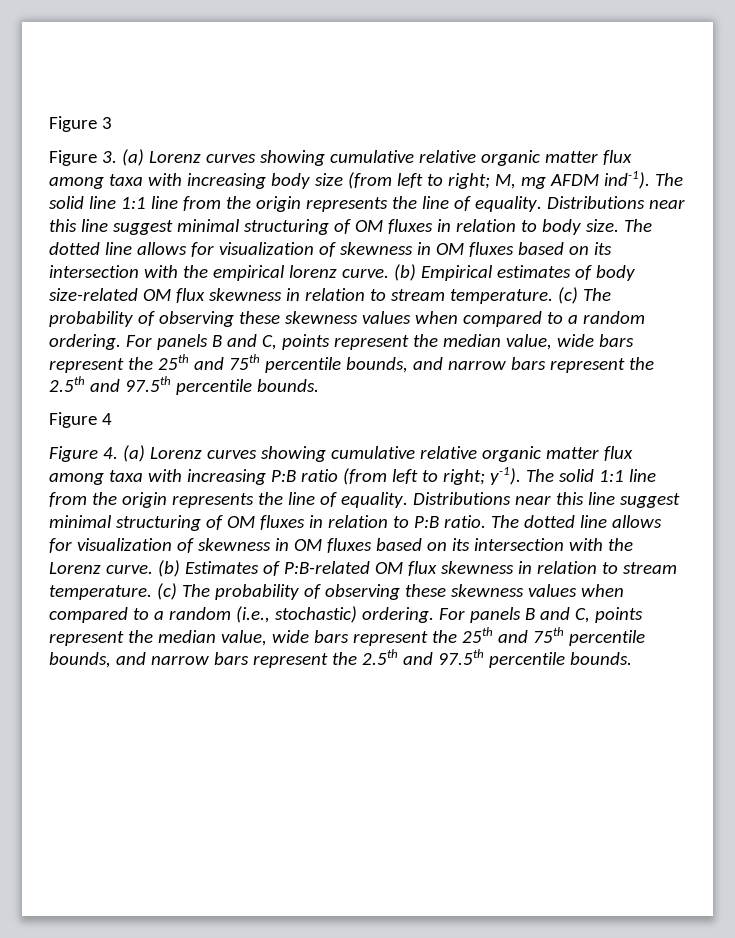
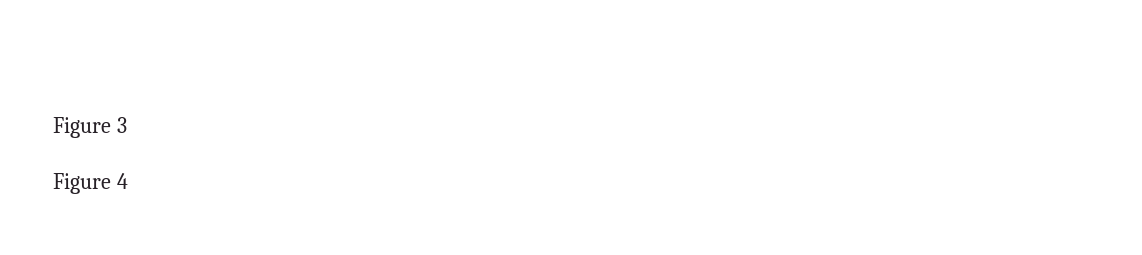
- Figure 3. (a) Lorenz curves showing cumulative relative organic matter flux among taxa with increasing body size (from left to right; M, mg AFDM ind-1). The solid line 1:1 line from the origin represents the line of equality. Distributions near this line suggest minimal structuring of OM fluxes in relation to body size. The dotted line allows for visualization of skewness in OM fluxes based on its intersection with the empirical lorenz curve. (b) Empirical estimates of body size-related OM flux skewness in relation to stream temperature. (c) The probability of observing these skewness values when compared to a random ordering. For panels B and C, points represent the median value, wide bars represent the 25th and 75th percentile bounds, and narrow bars represent the 2.5th and 97.5th percentile bounds.
  Figure 4
- Figure 4. (a) Lorenz curves showing cumulative relative organic matter flux among taxa with increasing P:B ratio (from left to right; y-1). The solid 1:1 line from the origin represents the line of equality. Distributions near this line suggest minimal structuring of OM fluxes in relation to P:B ratio. The dotted line allows for visualization of skewness in OM fluxes based on its intersection with the Lorenz curve. (b) Estimates of P:B-related OM flux skewness in relation to stream temperature. (c) The probability of observing these skewness values when compared to a random (i.e., stochastic) ordering. For panels B and C, points represent the median value, wide bars represent the 25th and 75th percentile bounds, and narrow bars represent the 2.5th and 97.5th percentile bounds.

